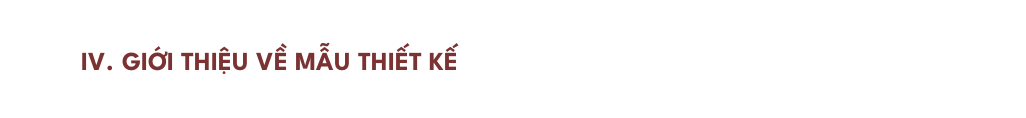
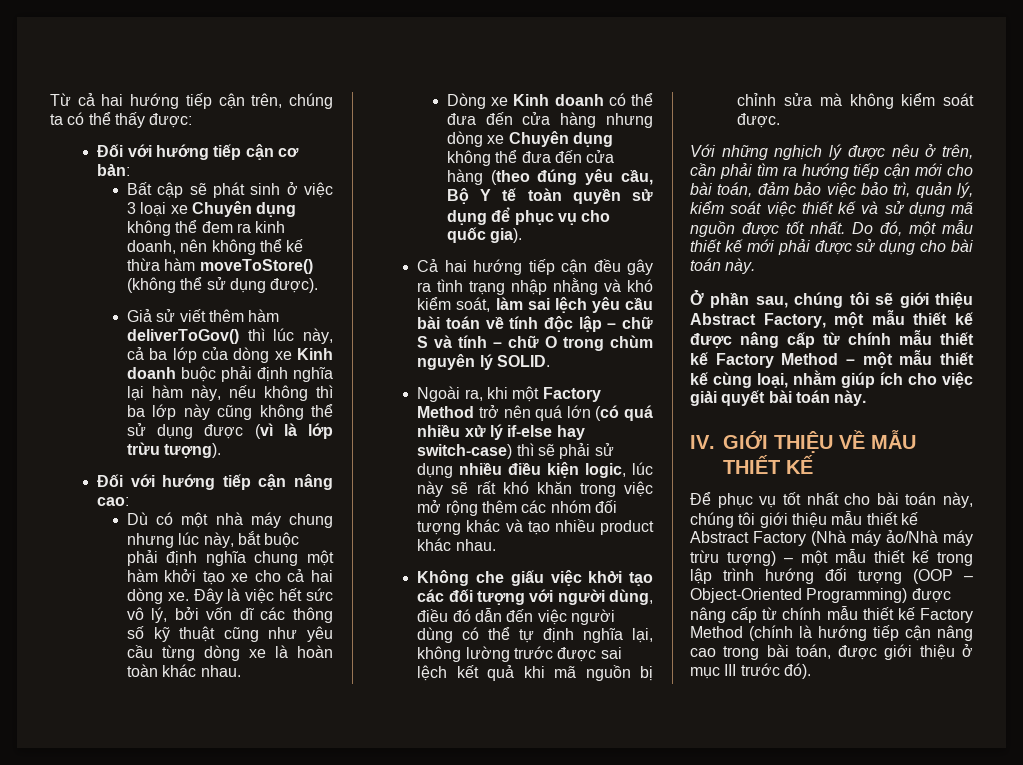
+ Từ cả hai hướng tiếp cận trên, chúng ta có thể thấy được:
+ Đối với hướng tiếp cận cơ bản:
+ Bất cập sẽ phát sinh ở việc 3 loại xe Chuyên dụng không thể đem ra kinh doanh, nên không thể kế thừa hàm moveToStore() (không thể sử dụng được).
+ Giả sử viết thêm hàm deliverToGov() thì lúc này, cả ba lớp của dòng xe Kinh doanh buộc phải định nghĩa lại hàm này, nếu không thì ba lớp này cũng không thể sử dụng được (vì là lớp trừu tượng).
+ Đối với hướng tiếp cận nâng cao:
+ Dù có một nhà máy chung nhưng lúc này, bắt buộc phải định nghĩa chung một hàm khởi tạo xe cho cả hai dòng xe. Đây là việc hết sức vô lý, bởi vốn dĩ các thông số kỹ thuật cũng như yêu cầu từng dòng xe là hoàn toàn khác nhau.
+ Dòng xe Kinh doanh có thể đưa đến cửa hàng nhưng dòng xe Chuyên dụng không thể đưa đến cửa hàng (theo đúng yêu cầu, Bộ Y tế toàn quyền sử dụng để phục vụ cho quốc gia).
+ Cả hai hướng tiếp cận đều gây ra tình trạng nhập nhằng và khó kiểm soát, làm sai lệch yêu cầu bài toán về tính độc lập – chữ S và tính – chữ O trong chùm nguyên lý SOLID.
+ Ngoài ra, khi một Factory Method trở nên quá lớn (có quá nhiều xử lý if-else hay switch-case) thì sẽ phải sử dụng nhiều điều kiện logic, lúc này sẽ rất khó khăn trong việc mở rộng thêm các nhóm đối tượng khác và tạo nhiều product khác nhau.
+ Không che giấu việc khởi tạo các đối tượng với người dùng, điều đó dẫn đến việc người dùng có thể tự định nghĩa lại, không lường trước được sai lệch kết quả khi mã nguồn bị chỉnh sửa mà không kiểm soát được.
+ Với những nghịch lý được nêu ở trên, cần phải tìm ra hướng tiếp cận mới cho bài toán, đảm bảo việc bảo trì, quản lý, kiểm soát việc thiết kế và sử dụng mã nguồn được tốt nhất. Do đó, một mẫu thiết kế mới phải được sử dụng cho bài toán này.
+ Ở phần sau, chúng tôi sẽ giới thiệu Abstract Factory, một mẫu thiết kế được nâng cấp từ chính mẫu thiết kế Factory Method – một mẫu thiết kế cùng loại, nhằm giúp ích cho việc giải quyết bài toán này.
+ Để phục vụ tốt nhất cho bài toán này, chúng tôi giới thiệu mẫu thiết kế Abstract Factory (Nhà máy ảo/Nhà máy trừu tượng) – một mẫu thiết kế trong lập trình hướng đối tượng (OOP – Object-Oriented Programming) được nâng cấp từ chính mẫu thiết kế Factory Method (chính là hướng tiếp cận nâng cao trong bài toán, được giới thiệu ở mục III trước đó).

